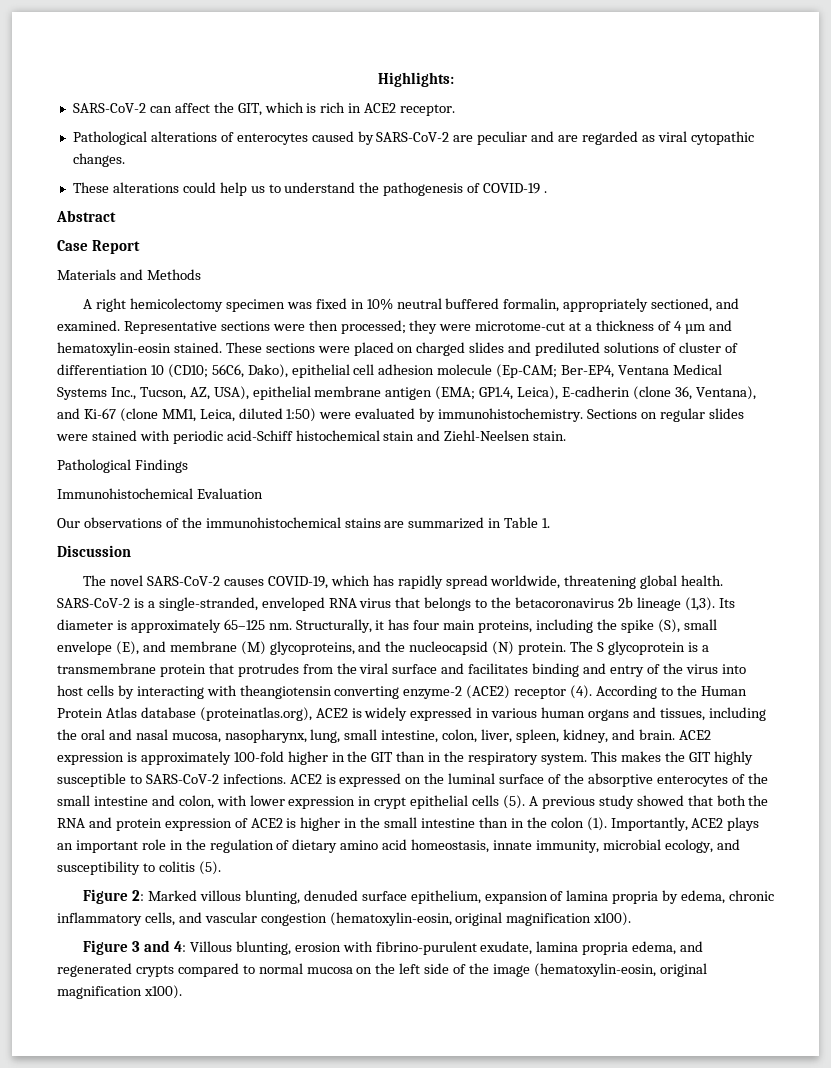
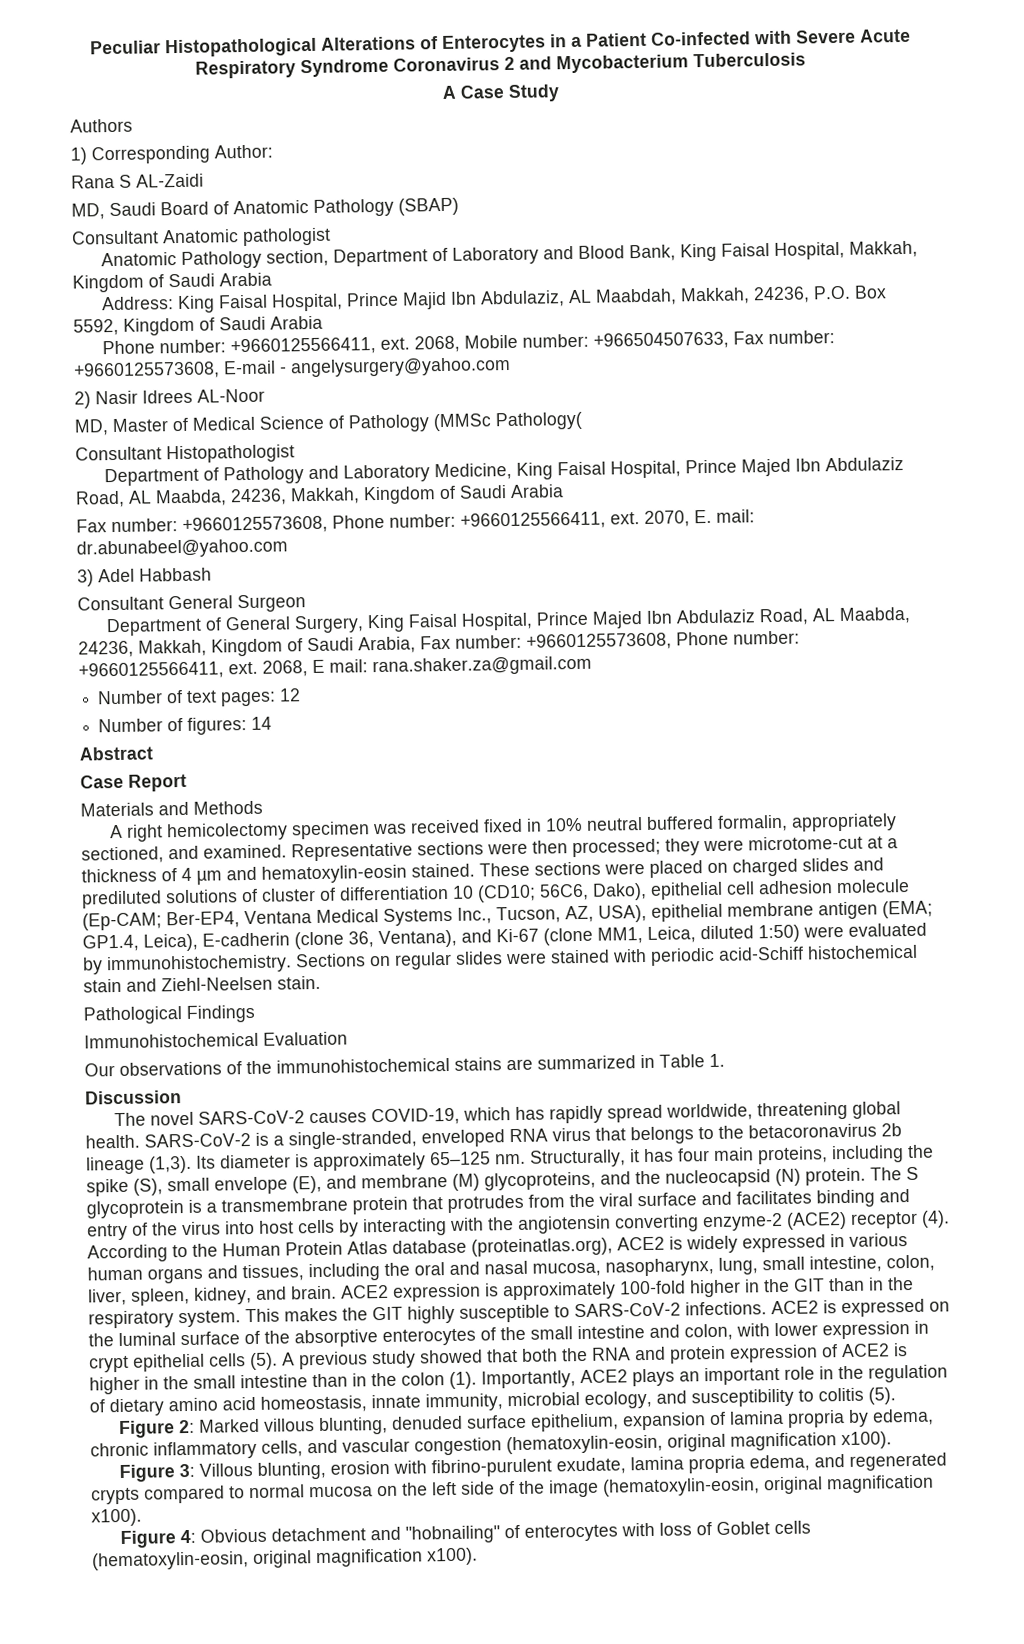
- Highlights:
- SARS-CoV-2 can affect the GIT, which is rich in ACE2 receptor.
- Pathological alterations of enterocytes caused by SARS-CoV-2 are peculiar and are regarded as viral cytopathic changes.
- These alterations could help us to understand the pathogenesis of COVID-19 .
+ Peculiar Histopathological Alterations of Enterocytes in a Patient Co-infected with Severe Acute Respiratory Syndrome Coronavirus 2 and Mycobacterium Tuberculosis
+ A Case Study
+ Authors
+ 1) Corresponding Author:
+ Rana S AL-Zaidi
+ MD, Saudi Board of Anatomic Pathology (SBAP)
+ Consultant Anatomic pathologist
+ Anatomic Pathology section, Department of Laboratory and Blood Bank, King Faisal Hospital, Makkah, Kingdom of Saudi Arabia
+ Address: King Faisal Hospital, Prince Majid Ibn Abdulaziz, AL Maabdah, Makkah, 24236, P.O. Box 5592, Kingdom of Saudi Arabia
+ Phone number: +9660125566411, ext. 2068, Mobile number: +966504507633, Fax number: +9660125573608, E-mail - angelysurgery@yahoo.com
+ 2) Nasir Idrees AL-Noor
+ MD, Master of Medical Science of Pathology (MMSc Pathology(
+ Consultant Histopathologist
+ Department of Pathology and Laboratory Medicine, King Faisal Hospital, Prince Majed Ibn Abdulaziz Road, AL Maabda, 24236, Makkah, Kingdom of Saudi Arabia
+ Fax number: +9660125573608, Phone number: +9660125566411, ext. 2070, E. mail: dr.abunabeel@yahoo.com
+ 3) Adel Habbash
+ Consultant General Surgeon
+ Department of General Surgery, King Faisal Hospital, Prince Majed Ibn Abdulaziz Road, AL Maabda, 24236, Makkah, Kingdom of Saudi Arabia, Fax number: +9660125573608, Phone number: +9660125566411, ext. 2068, E mail: rana.shaker.za@gmail.com
+ Number of text pages: 12
+ Number of figures: 14
- A right hemicolectomy specimen was fixed in 10% neutral buffered formalin, appropriately sectioned, and examined.
+ A right hemicolectomy specimen was received fixed in 10% neutral buffered formalin, appropriately sectioned, and examined.
- The S glycoprotein is a transmembrane protein that protrudes from the viral surface and facilitates binding and entry of the virus into host cells by interacting with theangiotensin converting enzyme-2 (ACE2) receptor (4).
+ The S glycoprotein is a transmembrane protein that protrudes from the viral surface and facilitates binding and entry of the virus into host cells by interacting with the angiotensin converting enzyme-2 (ACE2) receptor (4).
- Figure 3 and 4: Villous blunting, erosion with fibrino-purulent exudate, lamina propria edema, and regenerated crypts compared to normal mucosa on the left side of the image (hematoxylin-eosin, original magnification x100).
+ Figure 3: Villous blunting, erosion with fibrino-purulent exudate, lamina propria edema, and regenerated crypts compared to normal mucosa on the left side of the image (hematoxylin-eosin, original magnification x100).
+ Figure 4: Obvious detachment and "hobnailing" of enterocytes with loss of Goblet cells (hematoxylin-eosin, original magnification x100).

